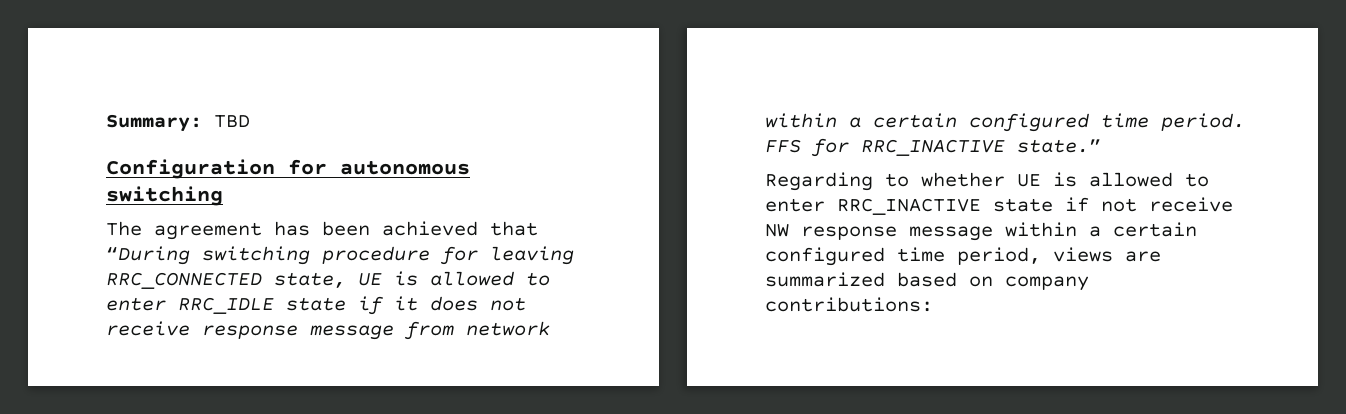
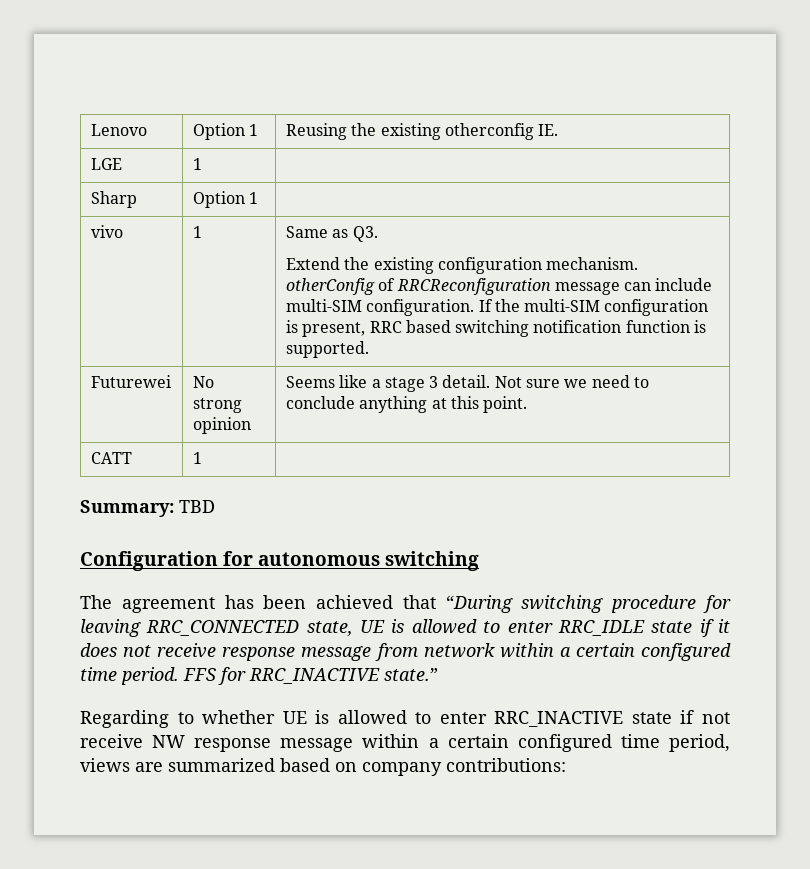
+ Lenovo | Option 1 | Reusing the existing otherconfig IE.
+ LGE | 1 |
+ Sharp | Option 1 |
+ vivo | 1 | Same as Q3.
+ Extend the existing configuration mechanism. otherConfig of RRCReconfiguration message can include multi-SIM configuration. If the multi-SIM configuration is present, RRC based switching notification function is supported.
+ Futurewei | No strong opinion | Seems like a stage 3 detail. Not sure we need to conclude anything at this point.
+ CATT | 1 |

